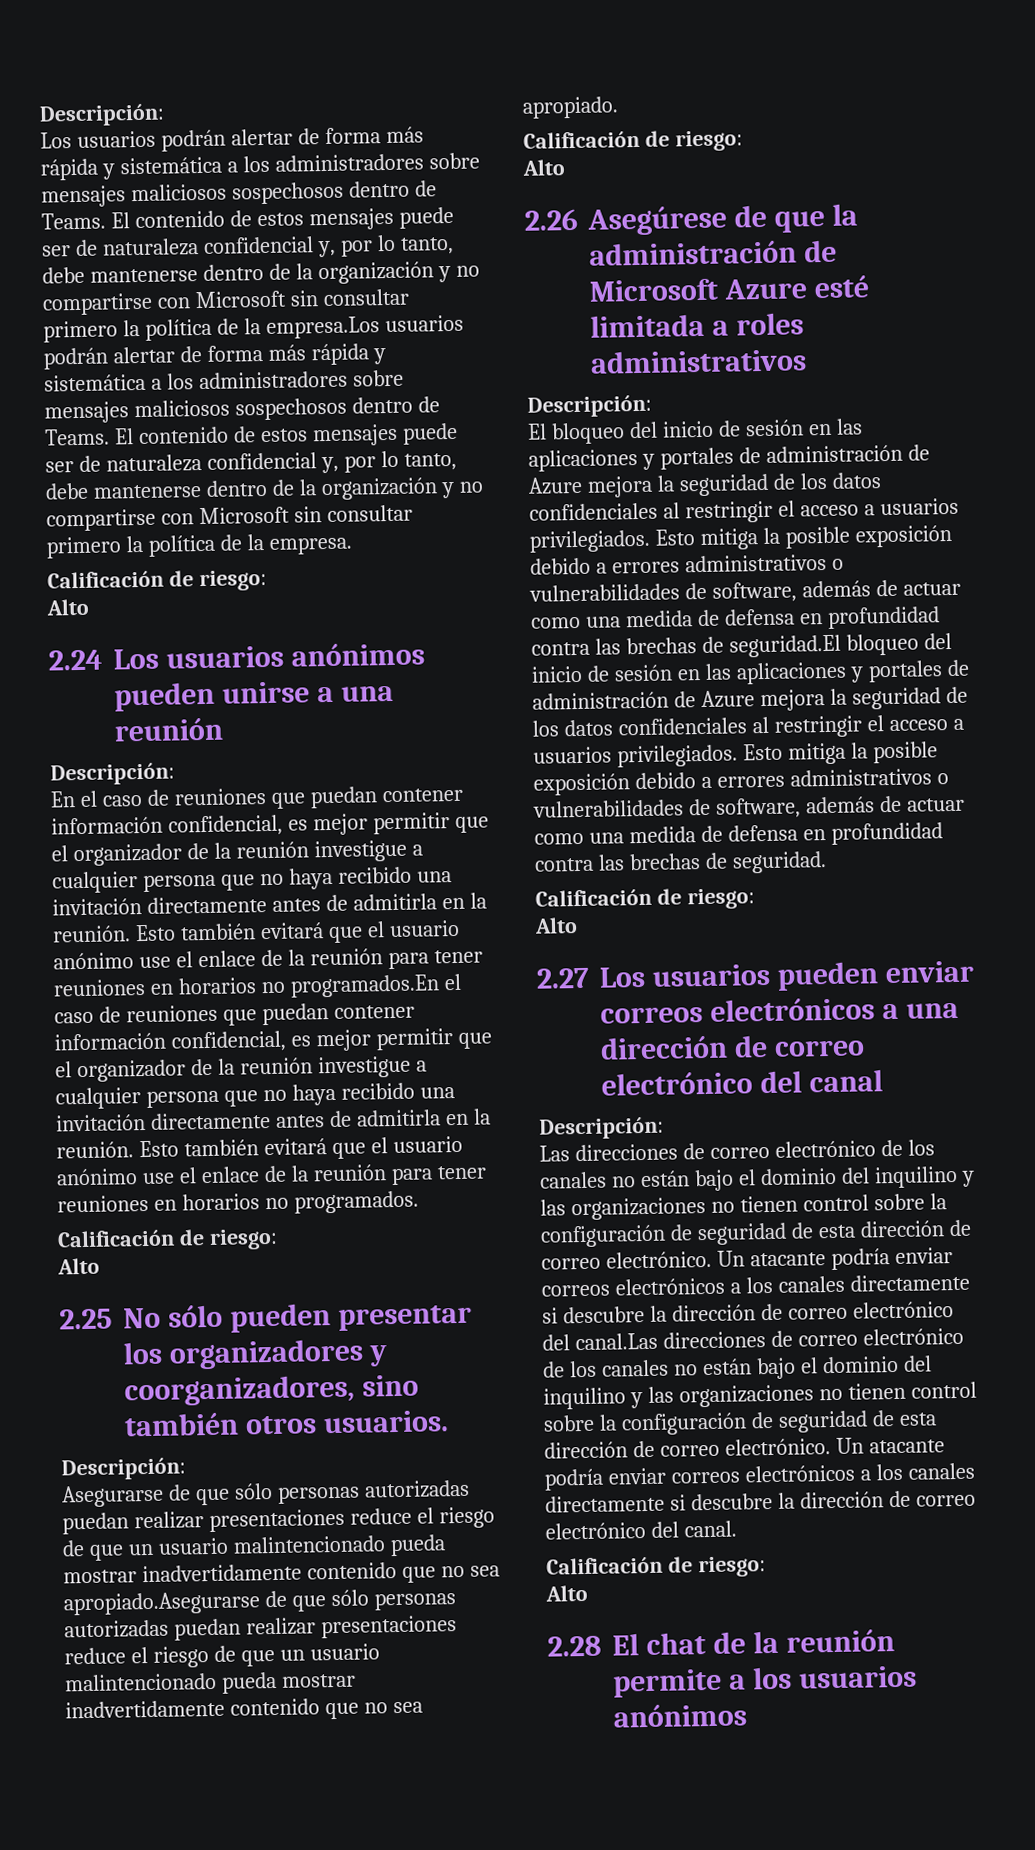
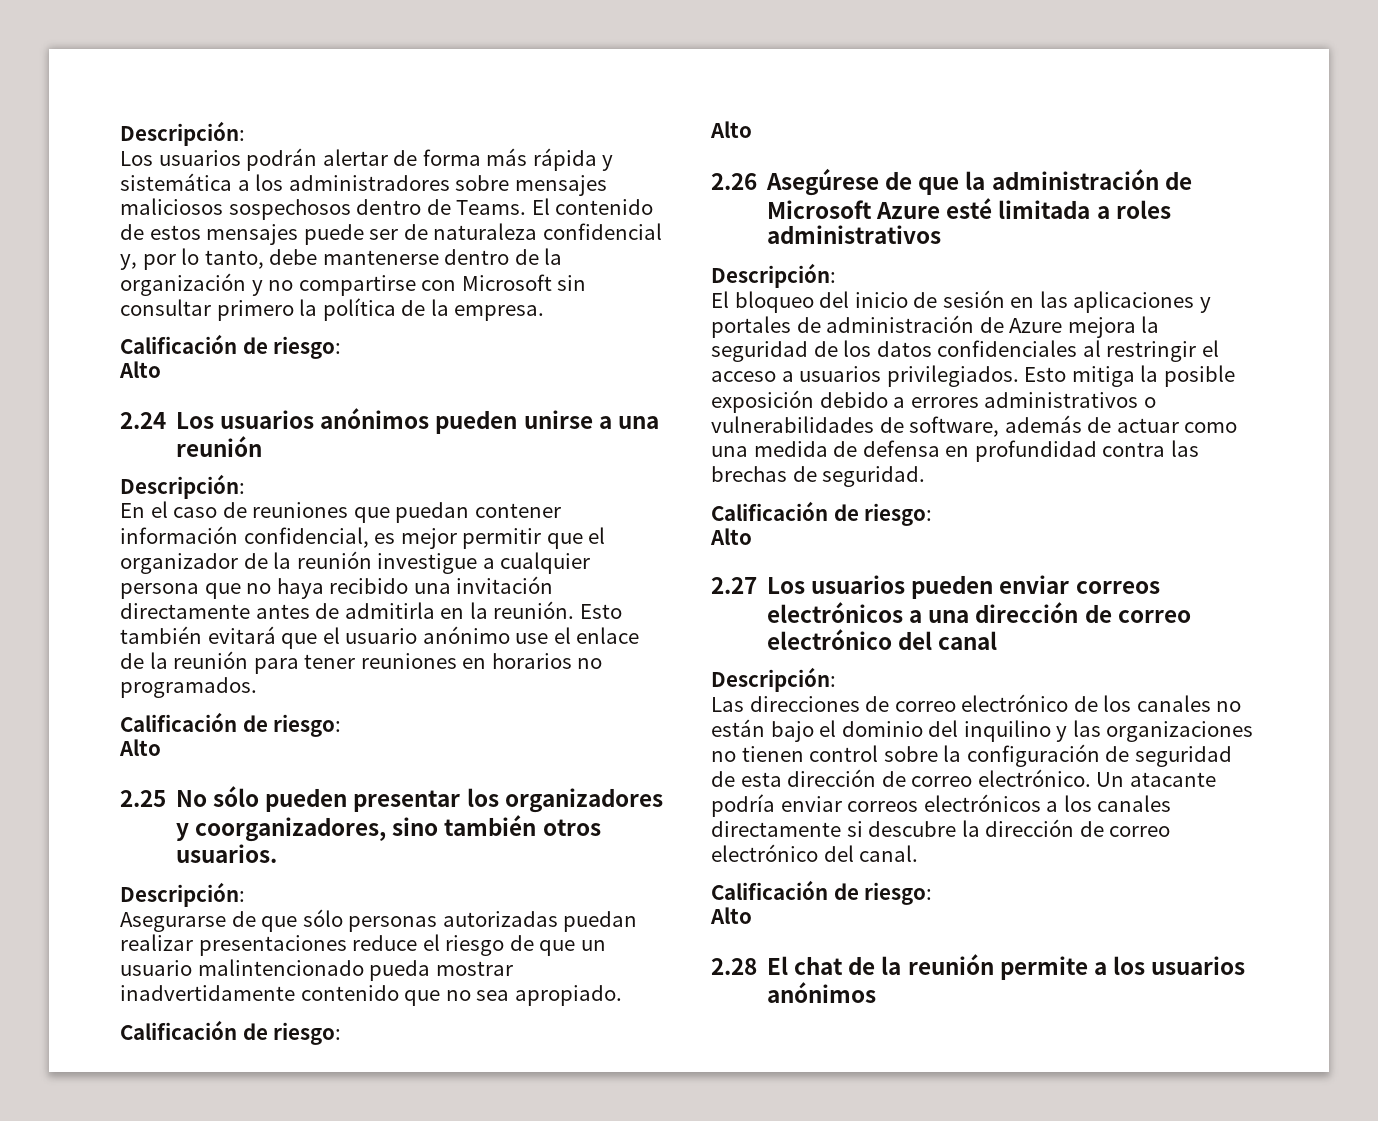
- El contenido de estos mensajes puede ser de naturaleza confidencial y, por lo tanto, debe mantenerse dentro de la organización y no compartirse con Microsoft sin consultar primero la política de la empresa.Los usuarios podrán alertar de forma más rápida y sistemática a los administradores sobre mensajes maliciosos sospechosos dentro de Teams. El contenido de estos mensajes puede ser de naturaleza confidencial y, por lo tanto, debe mantenerse dentro de la organización y no compartirse con Microsoft sin consultar primero la política de la empresa.
+ El contenido de estos mensajes puede ser de naturaleza confidencial y, por lo tanto, debe mantenerse dentro de la organización y no compartirse con Microsoft sin consultar primero la política de la empresa.
- Esto también evitará que el usuario anónimo use el enlace de la reunión para tener reuniones en horarios no programados.En el caso de reuniones que puedan contener información confidencial, es mejor permitir que el organizador de la reunión investigue a cualquier persona que no haya recibido una invitación directamente antes de admitirla en la reunión. Esto también evitará que el usuario anónimo use el enlace de la reunión para tener reuniones en horarios no programados.
+ Esto también evitará que el usuario anónimo use el enlace de la reunión para tener reuniones en horarios no programados.
- Asegurarse de que sólo personas autorizadas puedan realizar presentaciones reduce el riesgo de que un usuario malintencionado pueda mostrar inadvertidamente contenido que no sea apropiado.Asegurarse de que sólo personas autorizadas puedan realizar presentaciones reduce el riesgo de que un usuario malintencionado pueda mostrar inadvertidamente contenido que no sea apropiado.
+ Asegurarse de que sólo personas autorizadas puedan realizar presentaciones reduce el riesgo de que un usuario malintencionado pueda mostrar inadvertidamente contenido que no sea apropiado.
- Esto mitiga la posible exposición debido a errores administrativos o vulnerabilidades de software, además de actuar como una medida de defensa en profundidad contra las brechas de seguridad.El bloqueo del inicio de sesión en las aplicaciones y portales de administración de Azure mejora la seguridad de los datos confidenciales al restringir el acceso a usuarios privilegiados. Esto mitiga la posible exposición debido a errores administrativos o vulnerabilidades de software, además de actuar como una medida de defensa en profundidad contra las brechas de seguridad.
+ Esto mitiga la posible exposición debido a errores administrativos o vulnerabilidades de software, además de actuar como una medida de defensa en profundidad contra las brechas de seguridad.
- Un atacante podría enviar correos electrónicos a los canales directamente si descubre la dirección de correo electrónico del canal.Las direcciones de correo electrónico de los canales no están bajo el dominio del inquilino y las organizaciones no tienen control sobre la configuración de seguridad de esta dirección de correo electrónico. Un atacante podría enviar correos electrónicos a los canales directamente si descubre la dirección de correo electrónico del canal.
+ Un atacante podría enviar correos electrónicos a los canales directamente si descubre la dirección de correo electrónico del canal.

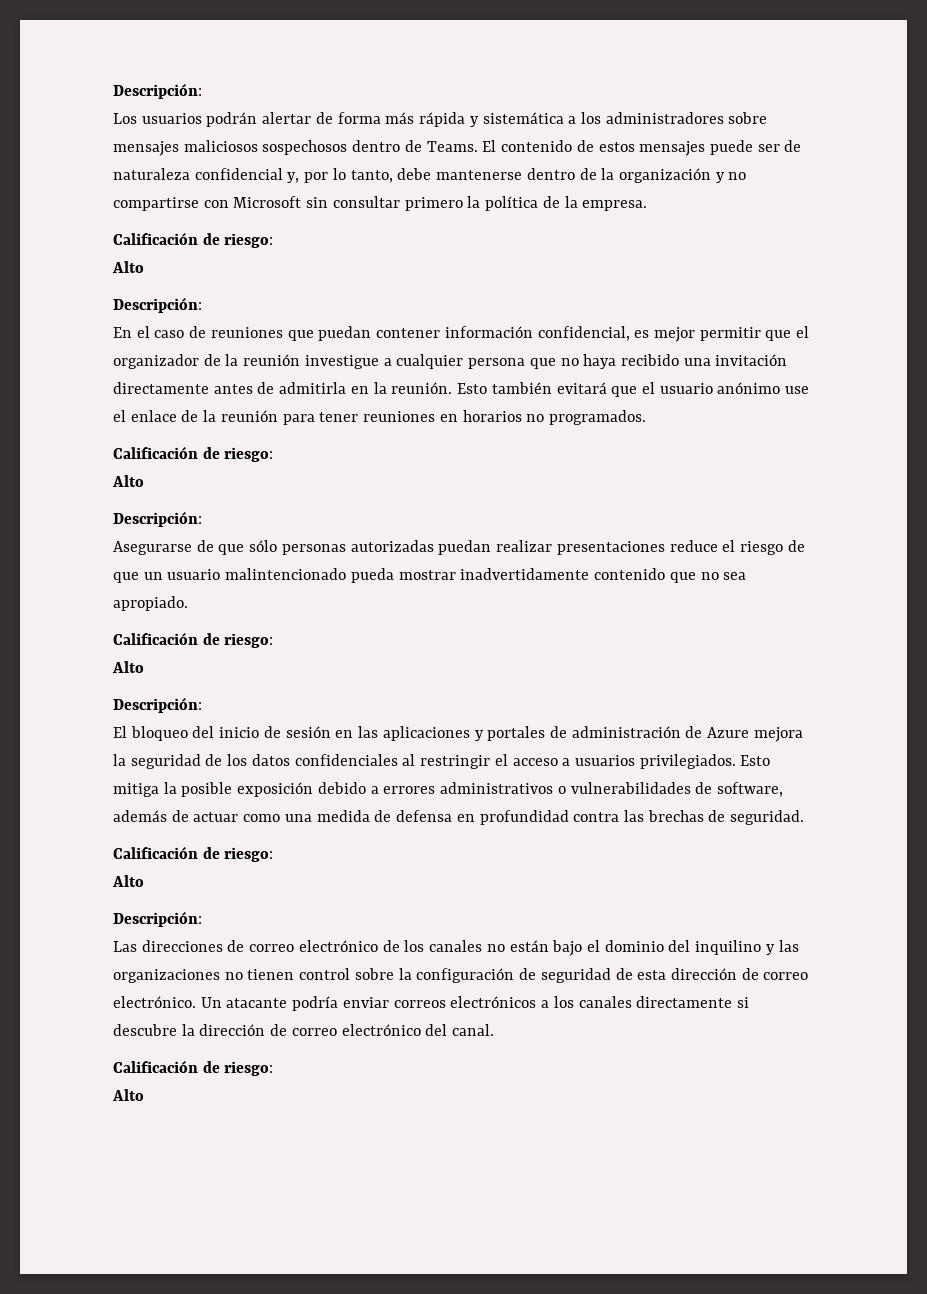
- 2.24 Los usuarios anónimos pueden unirse a una reunión
- 2.25 No sólo pueden presentar los organizadores y coorganizadores, sino también otros usuarios.
- 2.26 Asegúrese de que la administración de Microsoft Azure esté limitada a roles administrativos
- 2.27 Los usuarios pueden enviar correos electrónicos a una dirección de correo electrónico del canal
- 2.28 El chat de la reunión permite a los usuarios anónimos

